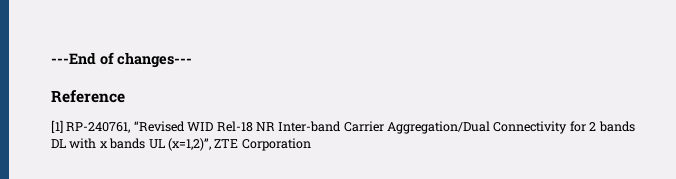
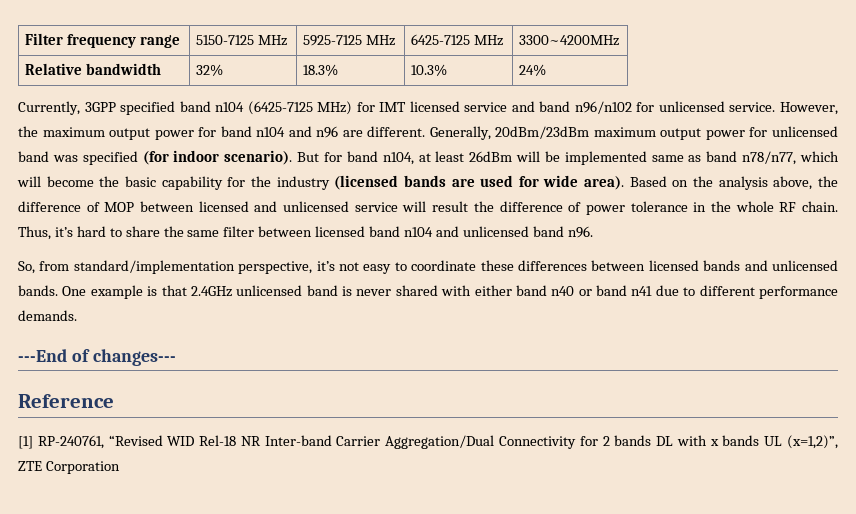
+ Filter frequency range | 5150-7125 MHz | 5925-7125 MHz | 6425-7125 MHz | 3300~4200MHz
+ Relative bandwidth | 32% | 18.3% | 10.3% | 24%
+ Currently, 3GPP specified band n104 (6425-7125 MHz) for IMT licensed service and band n96/n102 for unlicensed service. However, the maximum output power for band n104 and n96 are different. Generally, 20dBm/23dBm maximum output power for unlicensed band was specified (for indoor scenario). But for band n104, at least 26dBm will be implemented same as band n78/n77, which will become the basic capability for the industry (licensed bands are used for wide area). Based on the analysis above, the difference of MOP between licensed and unlicensed service will result the difference of power tolerance in the whole RF chain. Thus, it’s hard to share the same filter between licensed band n104 and unlicensed band n96.
+ So, from standard/implementation perspective, it’s not easy to coordinate these differences between licensed bands and unlicensed bands. One example is that 2.4GHz unlicensed band is never shared with either band n40 or band n41 due to different performance demands.

